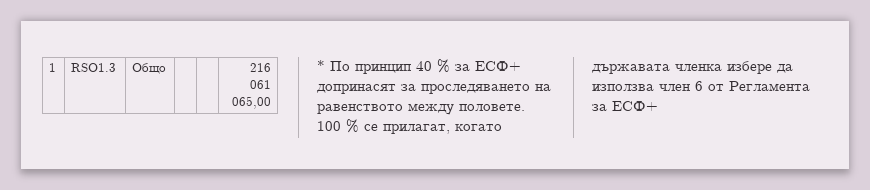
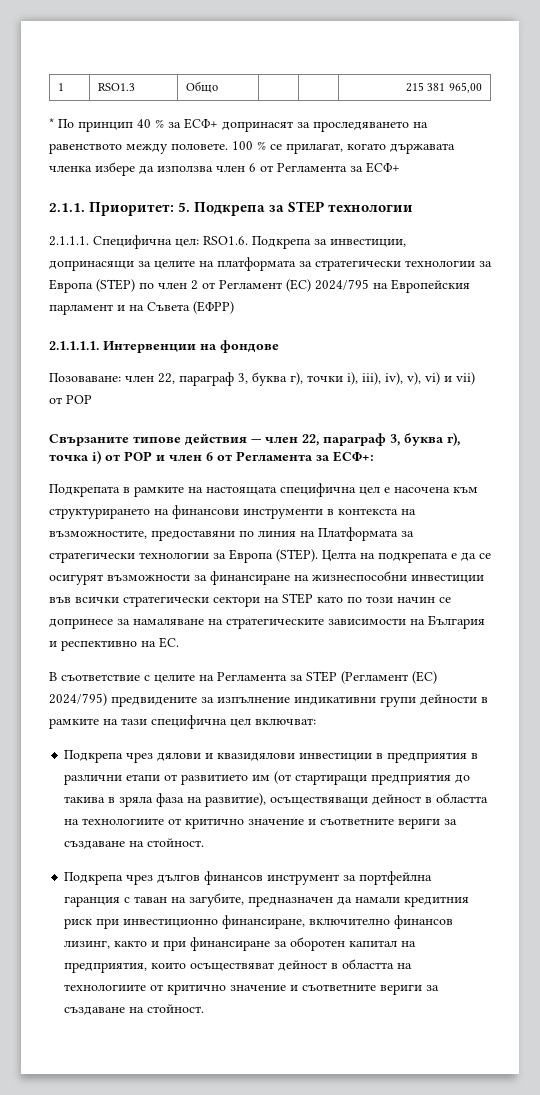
- 1 | RSO1.3 | Общо | | | 216 061 065,00
+ 1 | RSO1.3 | Общо | | | 215 381 965,00
+ 2.1.1. Приоритет: 5. Подкрепа за STEP технологии
+ 2.1.1.1. Специфична цел: RSO1.6. Подкрепа за инвестиции, допринасящи за целите на платформата за стратегически технологии за Европа (STEP) по член 2 от Регламент (ЕС) 2024/795 на Европейския парламент и на Съвета (ЕФРР)
+ 2.1.1.1.1. Интервенции на фондове
+ Позоваване: член 22, параграф 3, буква г), точки i), iii), iv), v), vi) и vii) от РОР
+ Свързаните типове действия — член 22, параграф 3, буква г), точка i) от РОР и член 6 от Регламента за ЕСФ+:
+ Подкрепата в рамките на настоящата специфична цел е насочена към структурирането на финансови инструменти в контекста на възможностите, предоставяни по линия на Платформата за стратегически технологии за Европа (STEP). Целта на подкрепата е да се осигурят възможности за финансиране на жизнеспособни инвестиции във всички стратегически сектори на STEP като по този начин се допринесе за намаляване на стратегическите зависимости на България и респективно на ЕС.
+ В съответствие с целите на Регламента за STEP (Регламент (ЕС) 2024/795) предвидените за изпълнение индикативни групи дейности в рамките на тази специфична цел включват:
+ Подкрепа чрез дялови и квазидялови инвестиции в предприятия в различни етапи от развитието им (от стартиращи предприятия до такива в зряла фаза на развитие), осъществяващи дейност в областта на технологиите от критично значение и съответните вериги за създаване на стойност.
+ Подкрепа чрез дългов финансов инструмент за портфейлна гаранция с таван на загубите, предназначен да намали кредитния риск при инвестиционно финансиране, включително финансов лизинг, както и при финансиране за оборотен капитал на предприятия, които осъществяват дейност в областта на технологиите от критично значение и съответните вериги за създаване на стойност.

